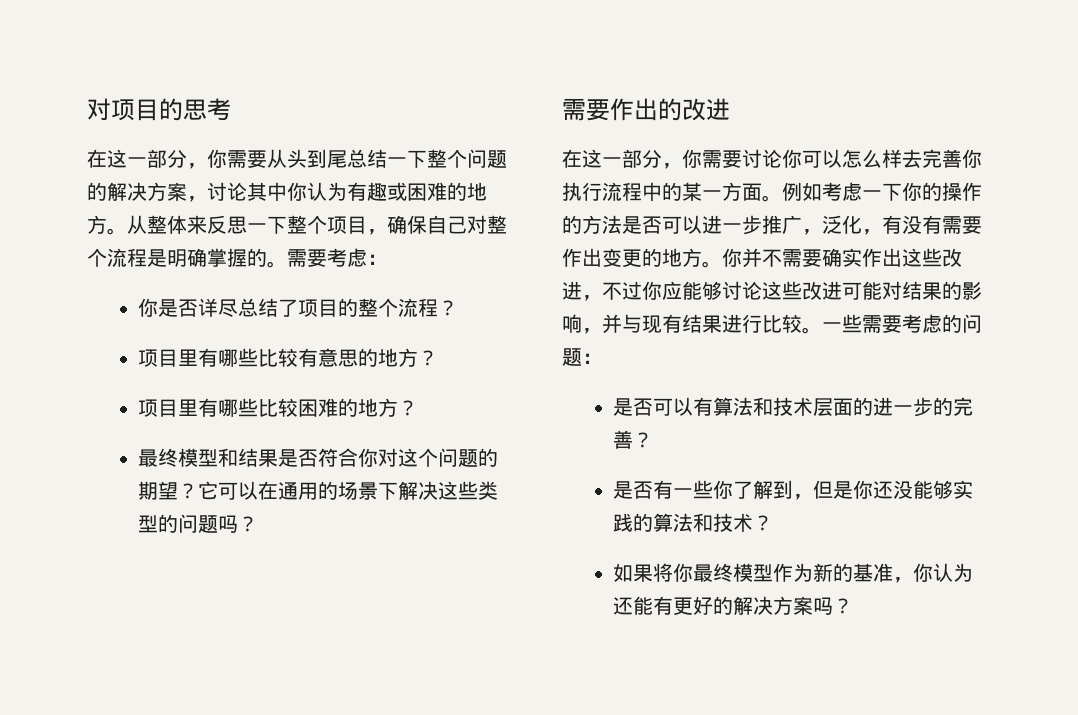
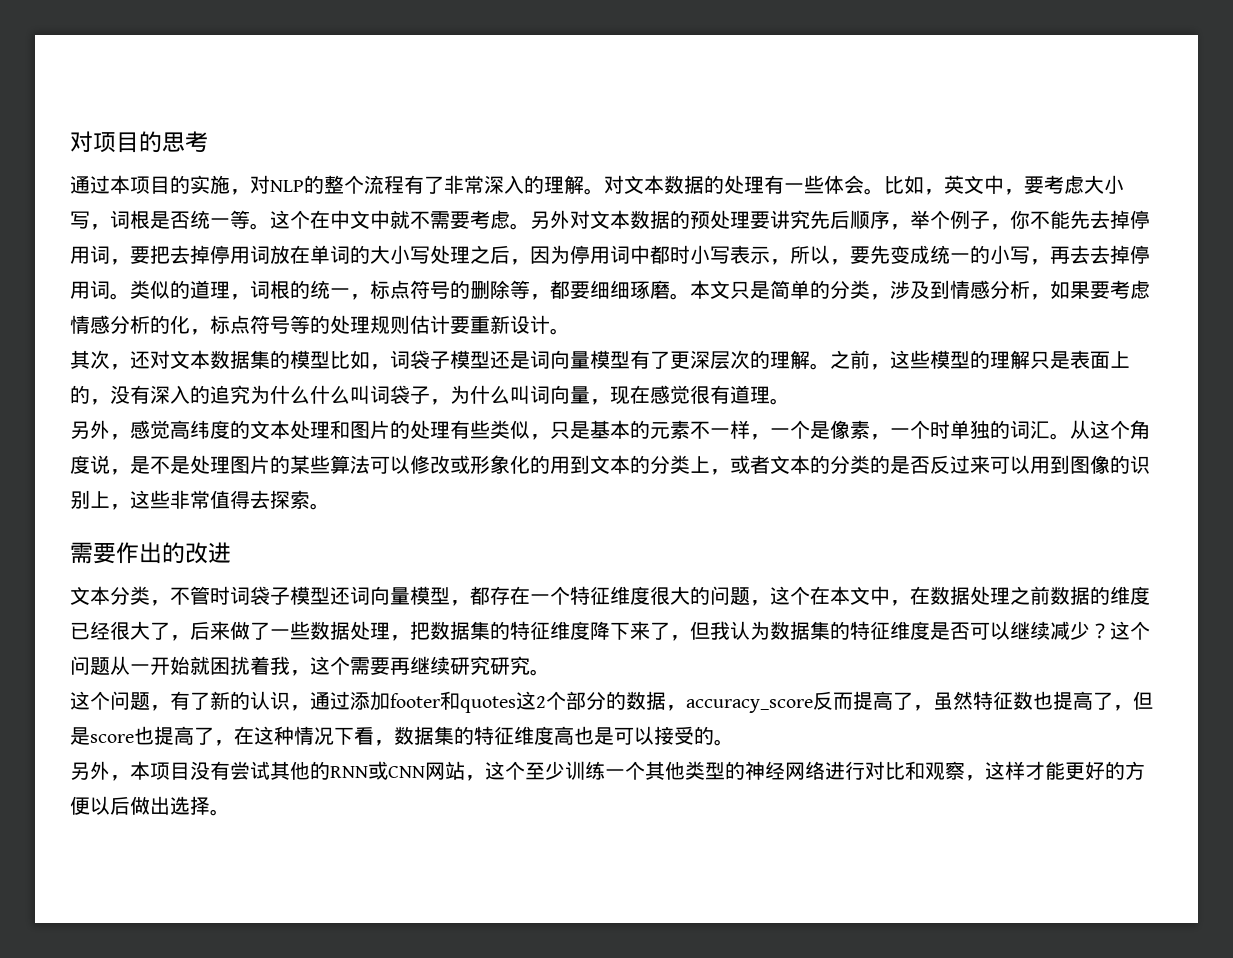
- 在这一部分，你需要从头到尾总结一下整个问题的解决方案，讨论其中你认为有趣或困难的地方。从整体来反思一下整个项目，确保自己对整个流程是明确掌握的。需要考虑：
- 你是否详尽总结了项目的整个流程？
- 项目里有哪些比较有意思的地方？
- 项目里有哪些比较困难的地方？
- 最终模型和结果是否符合你对这个问题的期望？它可以在通用的场景下解决这些类型的问题吗？
+ 通过本项目的实施，对NLP的整个流程有了非常深入的理解。对文本数据的处理有一些体会。比如，英文中，要考虑大小写，词根是否统一等。这个在中文中就不需要考虑。另外对文本数据的预处理要讲究先后顺序，举个例子，你不能先去掉停用词，要把去掉停用词放在单词的大小写处理之后，因为停用词中都时小写表示，所以，要先变成统一的小写，再去去掉停用词。类似的道理，词根的统一，标点符号的删除等，都要细细琢磨。本文只是简单的分类，涉及到情感分析，如果要考虑情感分析的化，标点符号等的处理规则估计要重新设计。
+ 其次，还对文本数据集的模型比如，词袋子模型还是词向量模型有了更深层次的理解。之前，这些模型的理解只是表面上的，没有深入的追究为什么什么叫词袋子，为什么叫词向量，现在感觉很有道理。
+ 另外，感觉高纬度的文本处理和图片的处理有些类似，只是基本的元素不一样，一个是像素，一个时单独的词汇。从这个角度说，是不是处理图片的某些算法可以修改或形象化的用到文本的分类上，或者文本的分类的是否反过来可以用到图像的识别上，这些非常值得去探索。
  需要作出的改进
- 在这一部分，你需要讨论你可以怎么样去完善你执行流程中的某一方面。例如考虑一下你的操作的方法是否可以进一步推广，泛化，有没有需要作出变更的地方。你并不需要确实作出这些改进，不过你应能够讨论这些改进可能对结果的影响，并与现有结果进行比较。一些需要考虑的问题：
- 是否可以有算法和技术层面的进一步的完善？
- 是否有一些你了解到，但是你还没能够实践的算法和技术？
- 如果将你最终模型作为新的基准，你认为还能有更好的解决方案吗？
+ 文本分类，不管时词袋子模型还词向量模型，都存在一个特征维度很大的问题，这个在本文中，在数据处理之前数据的维度已经很大了，后来做了一些数据处理，把数据集的特征维度降下来了，但我认为数据集的特征维度是否可以继续减少？这个问题从一开始就困扰着我，这个需要再继续研究研究。
+ 这个问题，有了新的认识，通过添加footer和quotes这2个部分的数据，accuracy_score反而提高了，虽然特征数也提高了，但是score也提高了，在这种情况下看，数据集的特征维度高也是可以接受的。
+ 另外，本项目没有尝试其他的RNN或CNN网站，这个至少训练一个其他类型的神经网络进行对比和观察，这样才能更好的方便以后做出选择。

